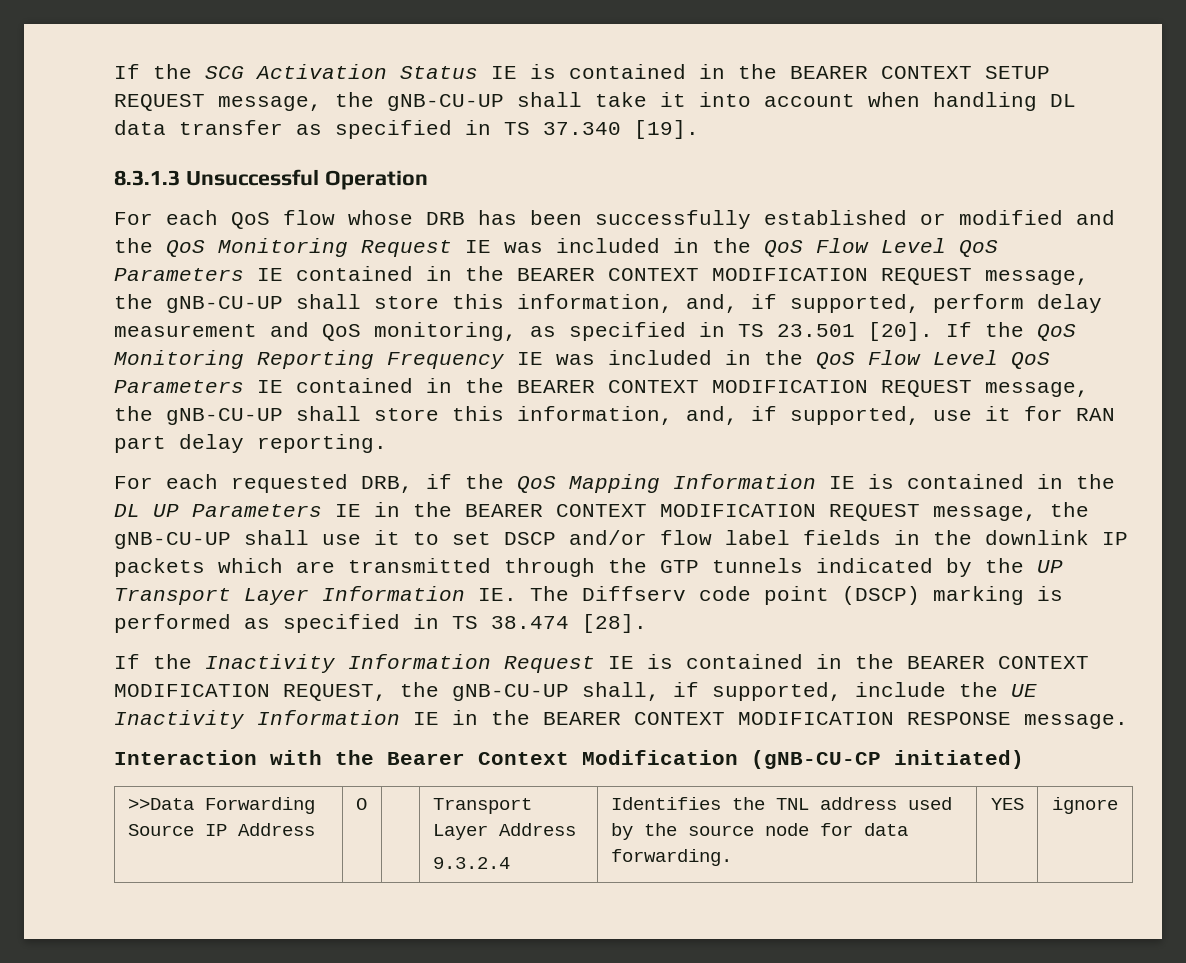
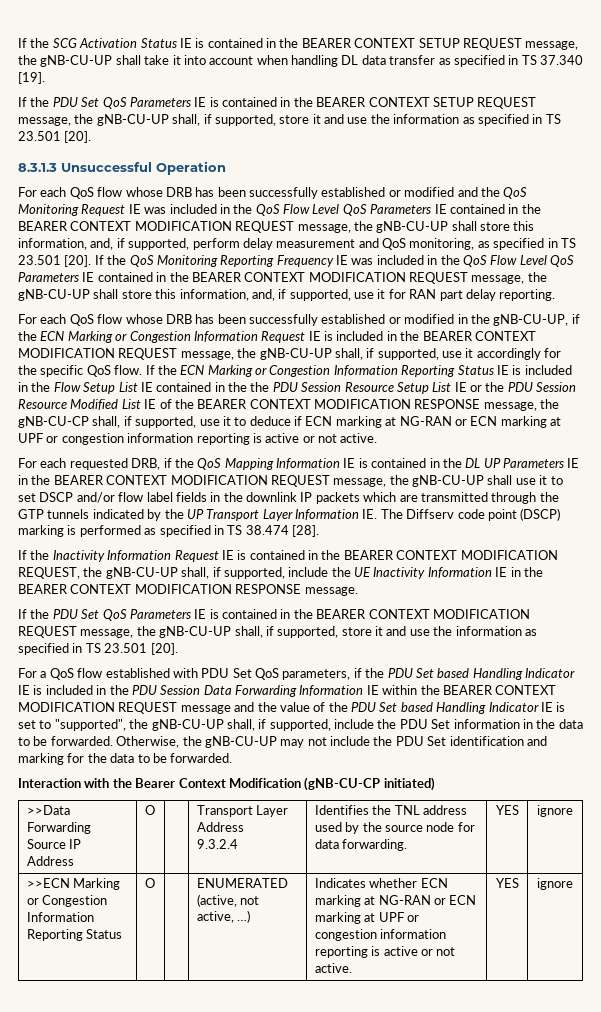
+ If the PDU Set QoS Parameters IE is contained in the BEARER CONTEXT SETUP REQUEST message, the gNB-CU-UP shall, if supported, store it and use the information as specified in TS 23.501 [20].
+ For each QoS flow whose DRB has been successfully established or modified in the gNB-CU-UP, if the ECN Marking or Congestion Information Request IE is included in the BEARER CONTEXT MODIFICATION REQUEST message, the gNB-CU-UP shall, if supported, use it accordingly for the specific QoS flow. If the ECN Marking or Congestion Information Reporting Status IE is included in the Flow Setup List IE contained in the the PDU Session Resource Setup List IE or the PDU Session Resource Modified List IE of the BEARER CONTEXT MODIFICATION RESPONSE message, the gNB-CU-CP shall, if supported, use it to deduce if ECN marking at NG-RAN or ECN marking at UPF or congestion information reporting is active or not active.
+ If the PDU Set QoS Parameters IE is contained in the BEARER CONTEXT MODIFICATION REQUEST message, the gNB-CU-UP shall, if supported, store it and use the information as specified in TS 23.501 [20].
+ For a QoS flow established with PDU Set QoS parameters, if the PDU Set based Handling Indicator IE is included in the PDU Session Data Forwarding Information IE within the BEARER CONTEXT MODIFICATION REQUEST message and the value of the PDU Set based Handling Indicator IE is set to "supported", the gNB-CU-UP shall, if supported, include the PDU Set information in the data to be forwarded. Otherwise, the gNB-CU-UP may not include the PDU Set identification and marking for the data to be forwarded.
+ >>ECN Marking or Congestion Information Reporting Status | O | | ENUMERATED (active, not active, …) | Indicates whether ECN marking at NG-RAN or ECN marking at UPF or congestion information reporting is active or not active. | YES | ignore

